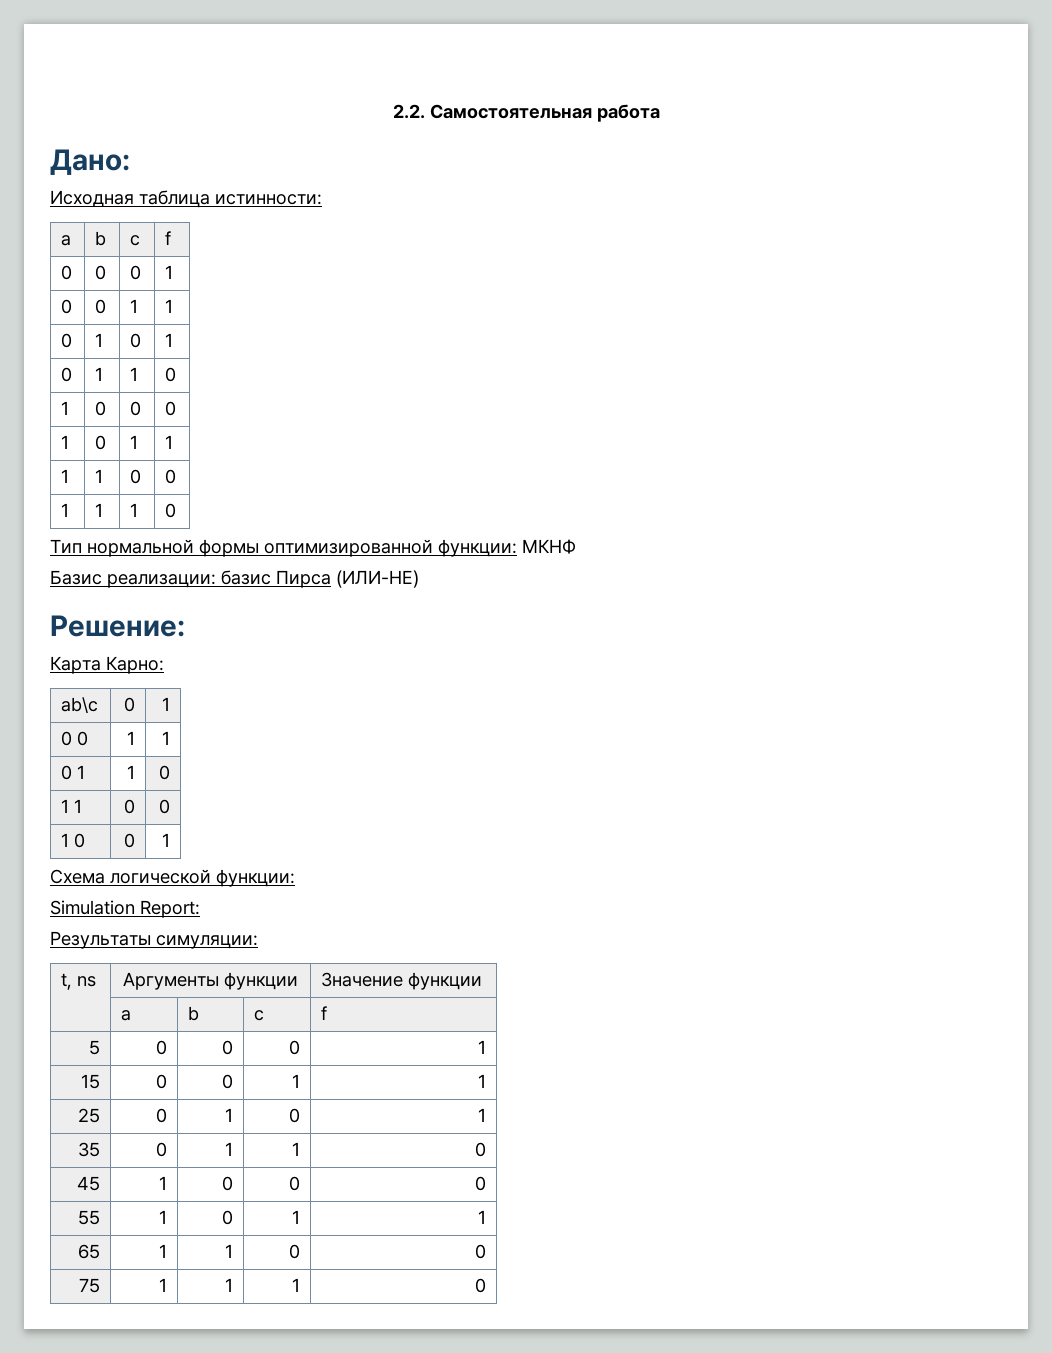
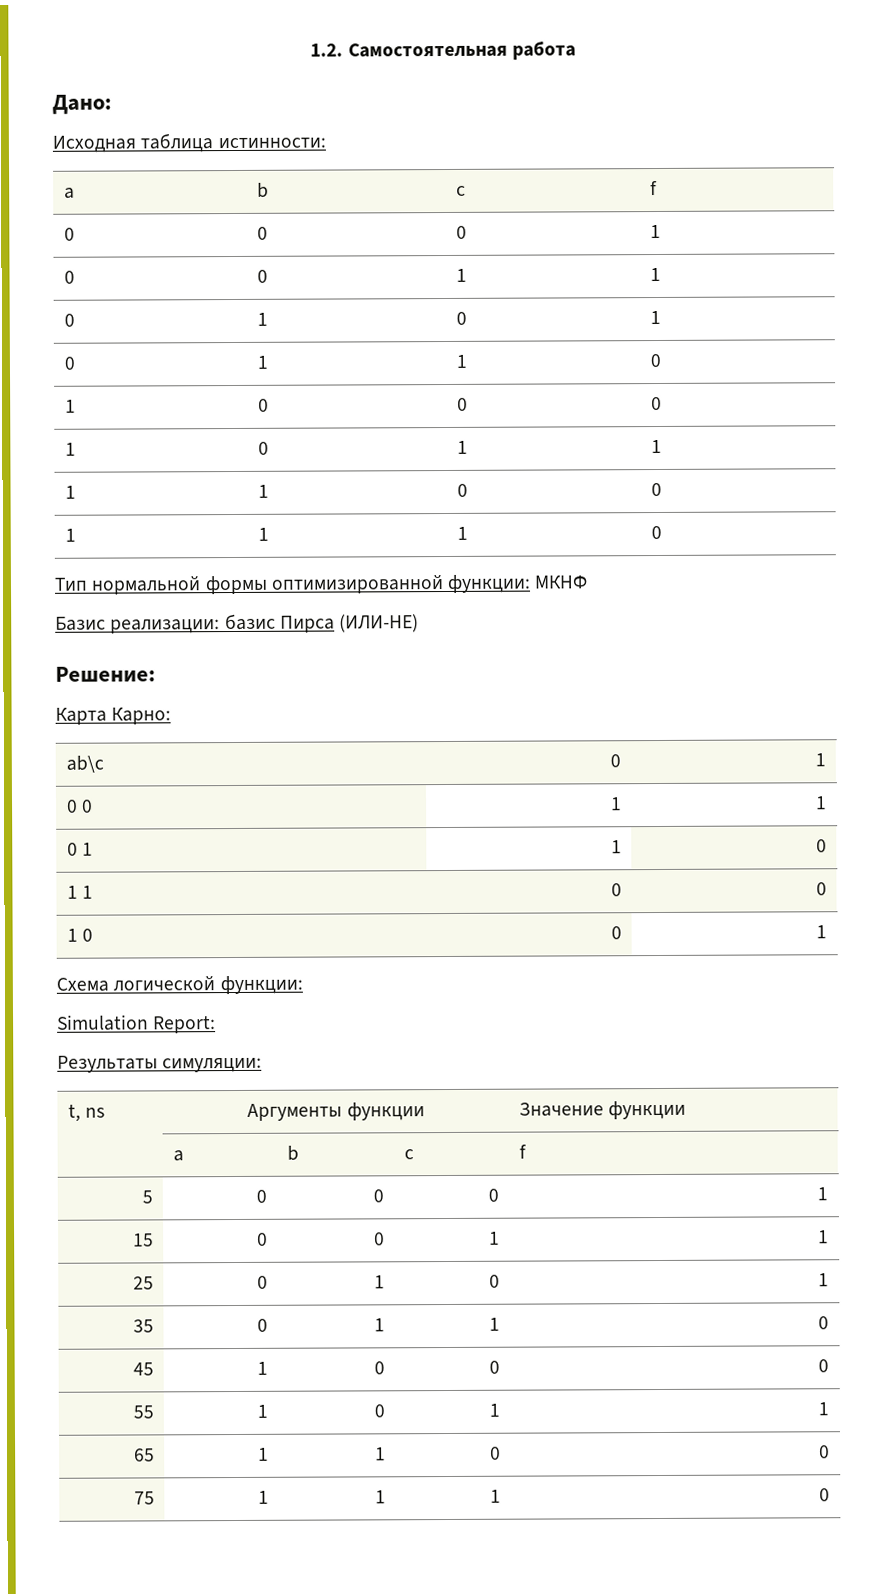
- 2.2. Самостоятельная работа
+ 1.2. Самостоятельная работа

